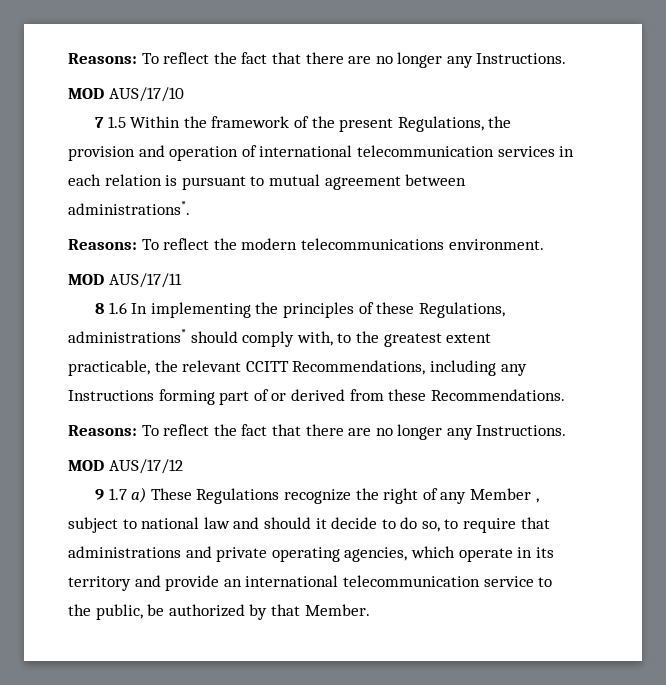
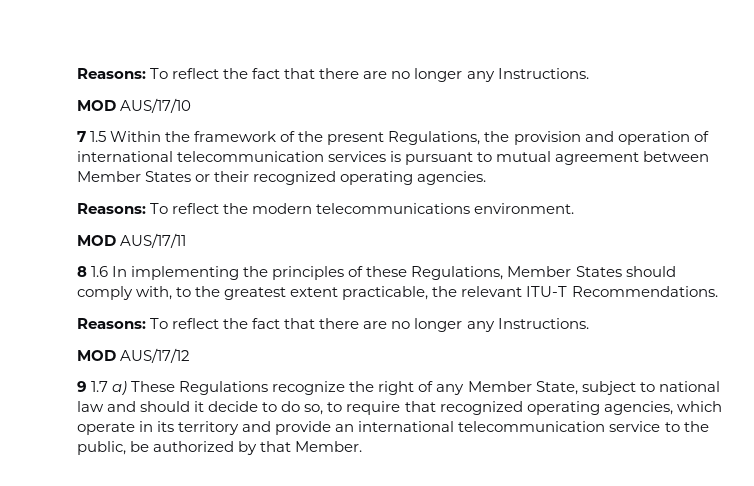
- 7 1.5 Within the framework of the present Regulations, the provision and operation of international telecommunication services in each relation is pursuant to mutual agreement between administrations*.
+ 7 1.5 Within the framework of the present Regulations, the provision and operation of international telecommunication services is pursuant to mutual agreement between Member States or their recognized operating agencies.
- 8 1.6 In implementing the principles of these Regulations, administrations* should comply with, to the greatest extent practicable, the relevant CCITT Recommendations, including any Instructions forming part of or derived from these Recommendations.
+ 8 1.6 In implementing the principles of these Regulations, Member States should comply with, to the greatest extent practicable, the relevant ITU-T Recommendations.
- 9 1.7 a) These Regulations recognize the right of any Member , subject to national law and should it decide to do so, to require that administrations and private operating agencies, which operate in its territory and provide an international telecommunication service to the public, be authorized by that Member.
+ 9 1.7 a) These Regulations recognize the right of any Member State, subject to national law and should it decide to do so, to require that recognized operating agencies, which operate in its territory and provide an international telecommunication service to the public, be authorized by that Member.

